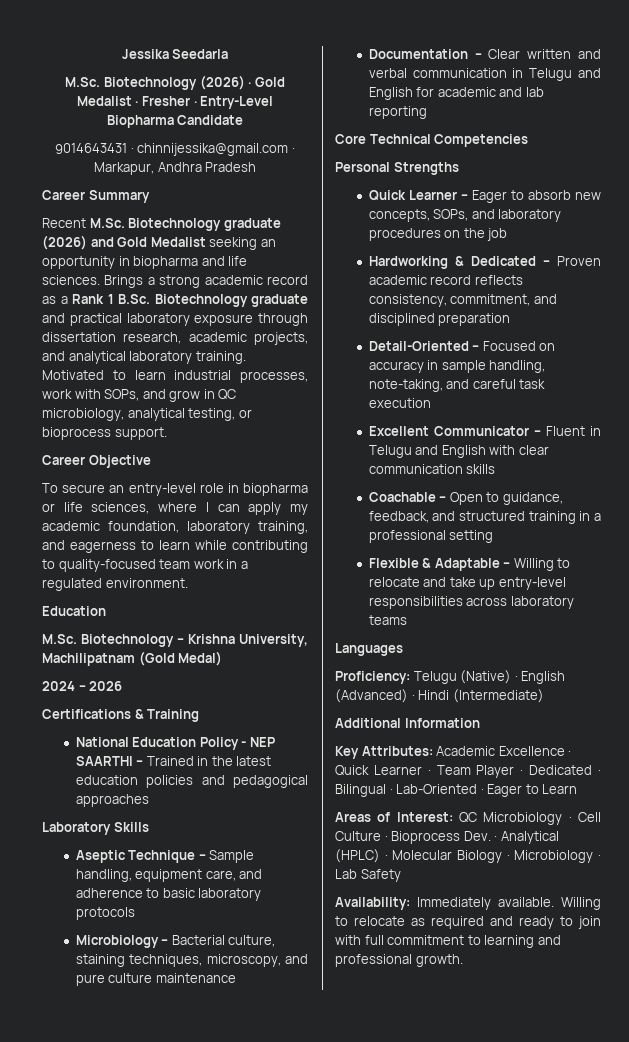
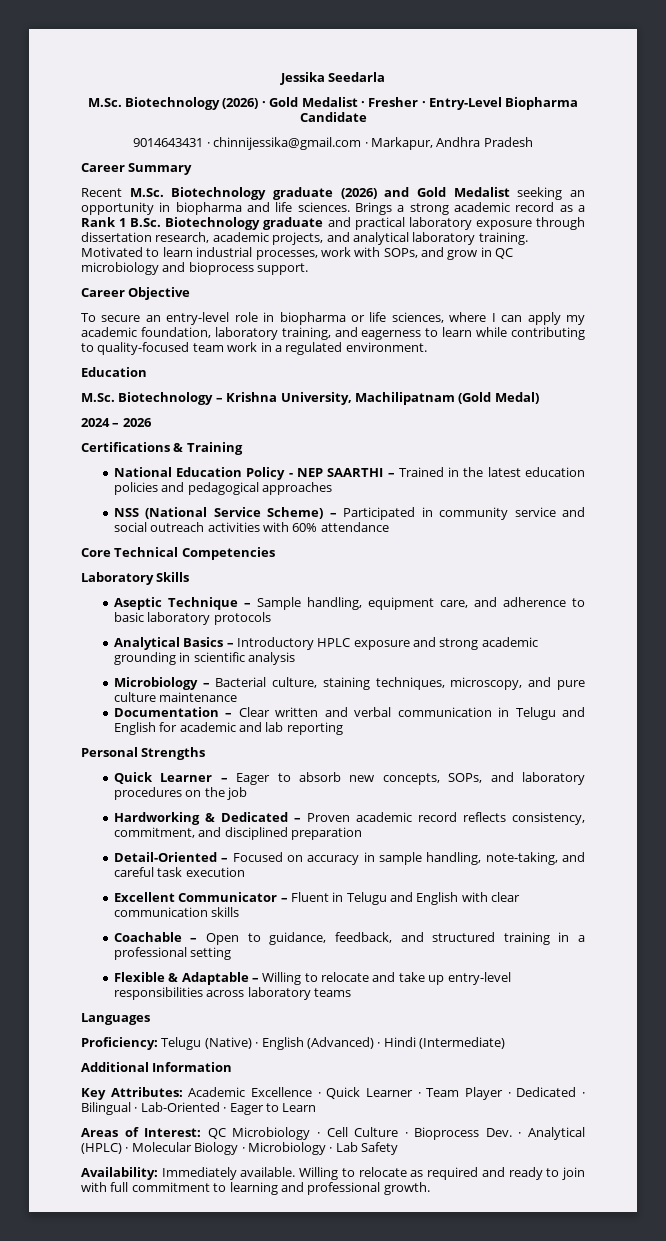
- Motivated to learn industrial processes, work with SOPs, and grow in QC microbiology, analytical testing, or bioprocess support.
+ Motivated to learn industrial processes, work with SOPs, and grow in QC microbiology and bioprocess support.
+ NSS (National Service Scheme) – Participated in community service and social outreach activities with 60% attendance
+ Core Technical Competencies
+ Analytical Basics – Introductory HPLC exposure and strong academic grounding in scientific analysis
- Core Technical Competencies

